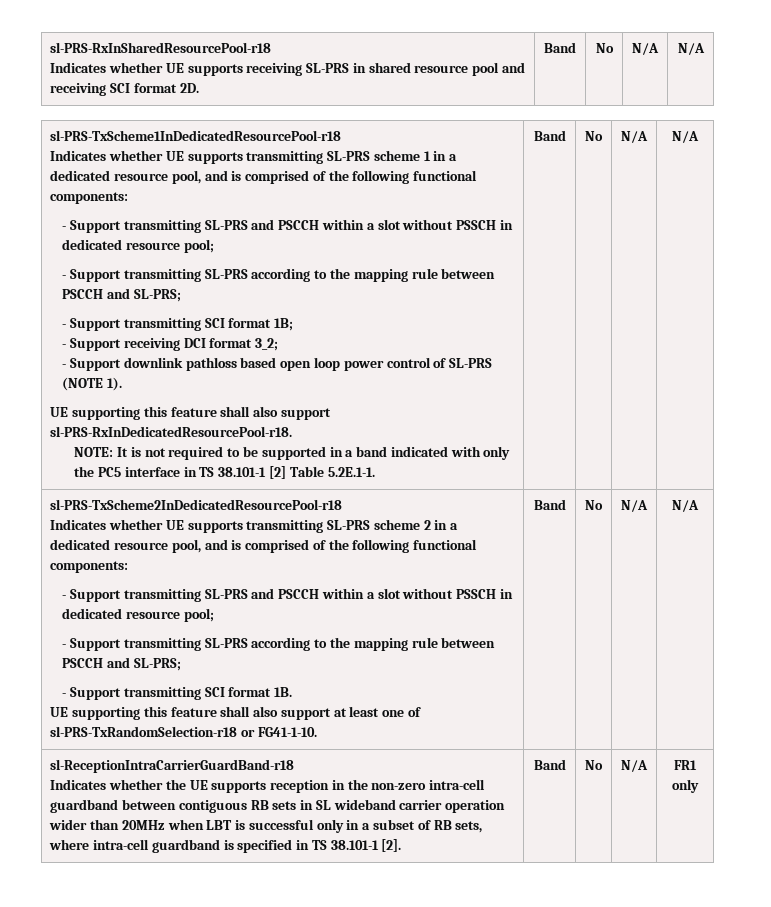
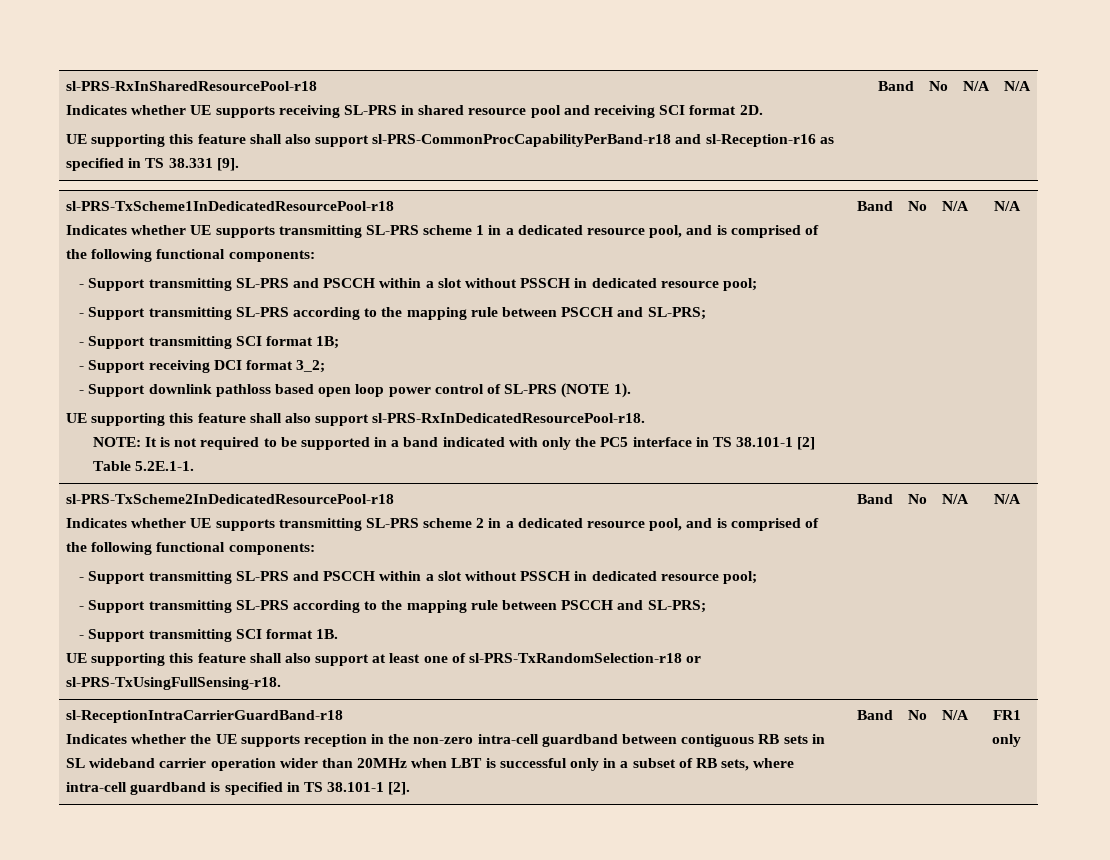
  sl-PRS-RxInSharedResourcePool-r18
- Indicates whether UE supports receiving SL-PRS in shared resource pool and receiving SCI format 2D. | Band | No | N/A | N/A
+ Indicates whether UE supports receiving SL-PRS in shared resource pool and receiving SCI format 2D.
+ UE supporting this feature shall also support sl-PRS-CommonProcCapabilityPerBand-r18 and sl-Reception-r16 as specified in TS 38.331 [9]. | Band | No | N/A | N/A
- UE supporting this feature shall also support at least one of sl-PRS-TxRandomSelection-r18 or FG41-1-10.
+ UE supporting this feature shall also support at least one of sl-PRS-TxRandomSelection-r18 or sl-PRS-TxUsingFullSensing-r18.

